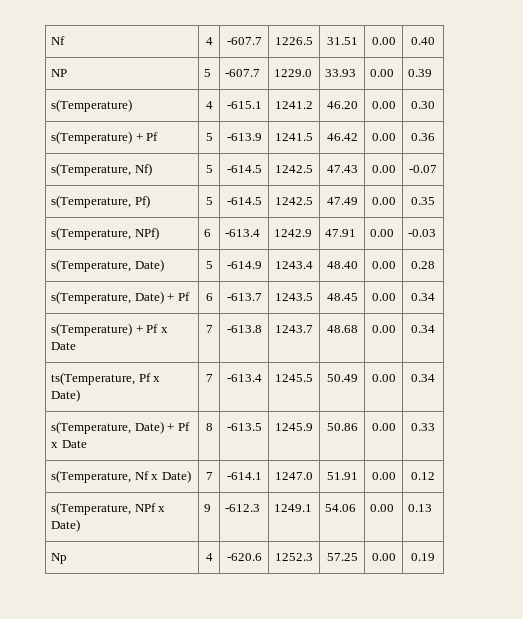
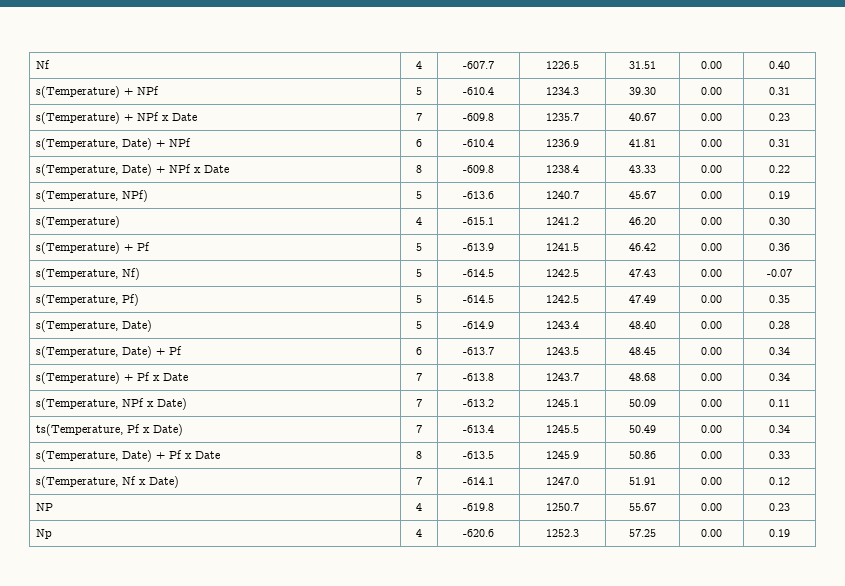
- NP | 5 | -607.7 | 1229.0 | 33.93 | 0.00 | 0.39
+ s(Temperature) + NPf | 5 | -610.4 | 1234.3 | 39.30 | 0.00 | 0.31
+ s(Temperature) + NPf x Date | 7 | -609.8 | 1235.7 | 40.67 | 0.00 | 0.23
+ s(Temperature, Date) + NPf | 6 | -610.4 | 1236.9 | 41.81 | 0.00 | 0.31
+ s(Temperature, Date) + NPf x Date | 8 | -609.8 | 1238.4 | 43.33 | 0.00 | 0.22
+ s(Temperature, NPf) | 5 | -613.6 | 1240.7 | 45.67 | 0.00 | 0.19
- s(Temperature, NPf) | 6 | -613.4 | 1242.9 | 47.91 | 0.00 | -0.03
+ s(Temperature, NPf x Date) | 7 | -613.2 | 1245.1 | 50.09 | 0.00 | 0.11
- s(Temperature, NPf x Date) | 9 | -612.3 | 1249.1 | 54.06 | 0.00 | 0.13
+ NP | 4 | -619.8 | 1250.7 | 55.67 | 0.00 | 0.23

